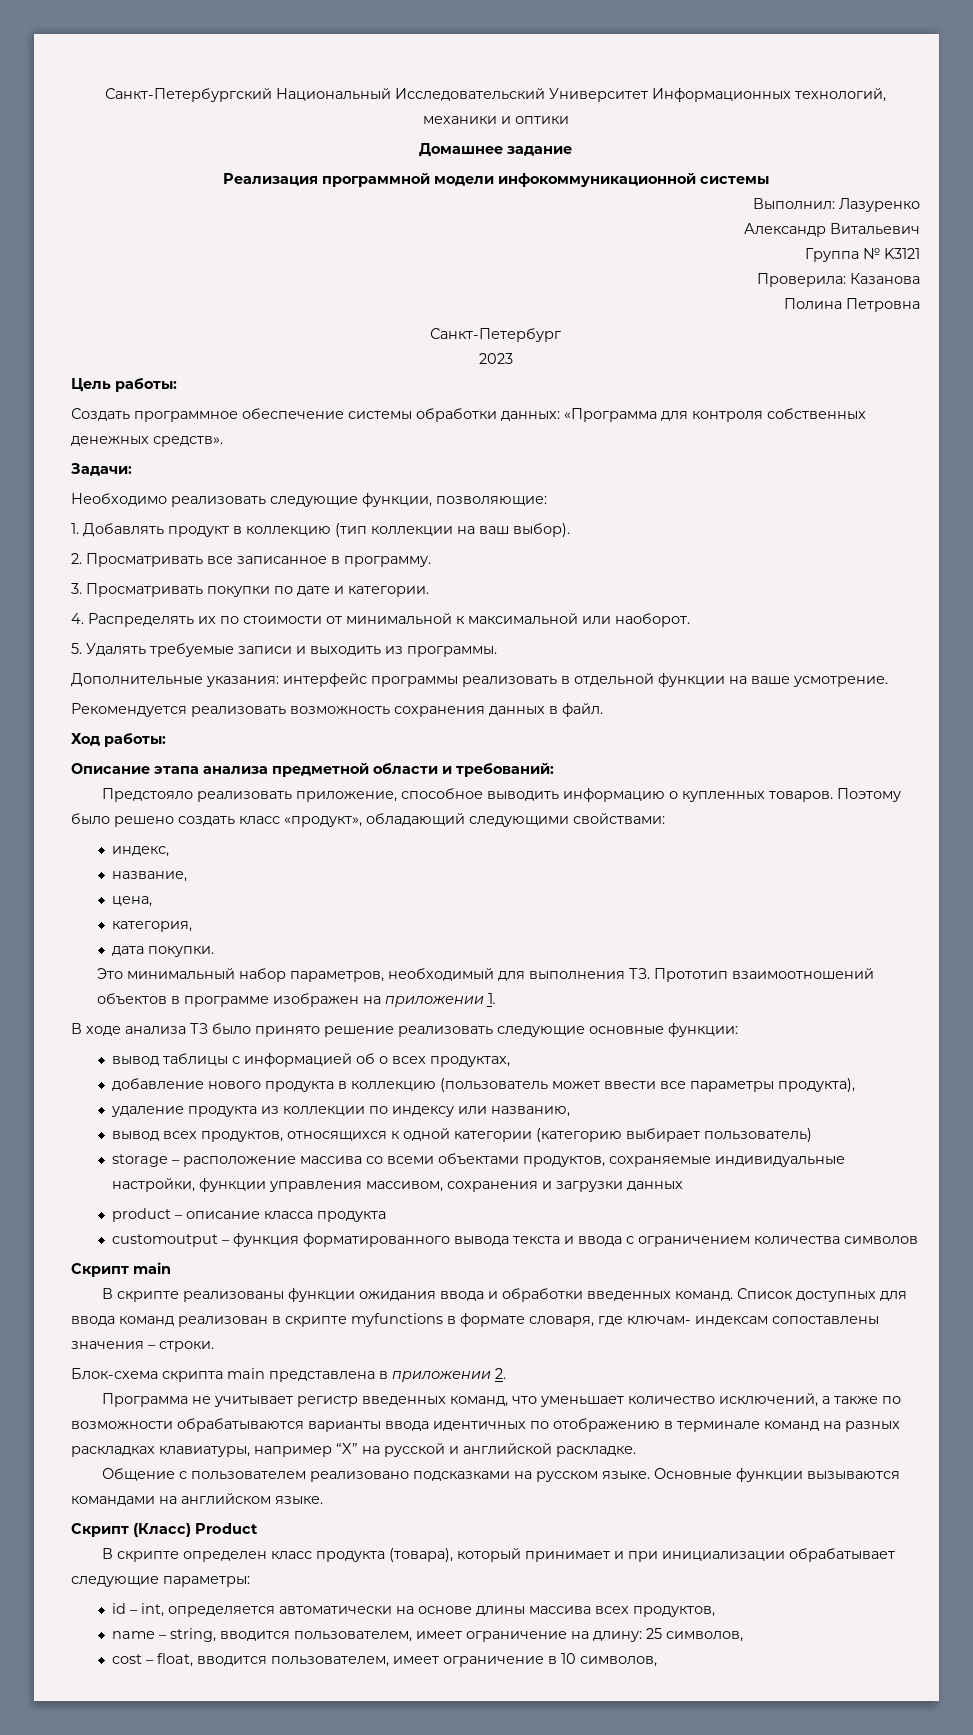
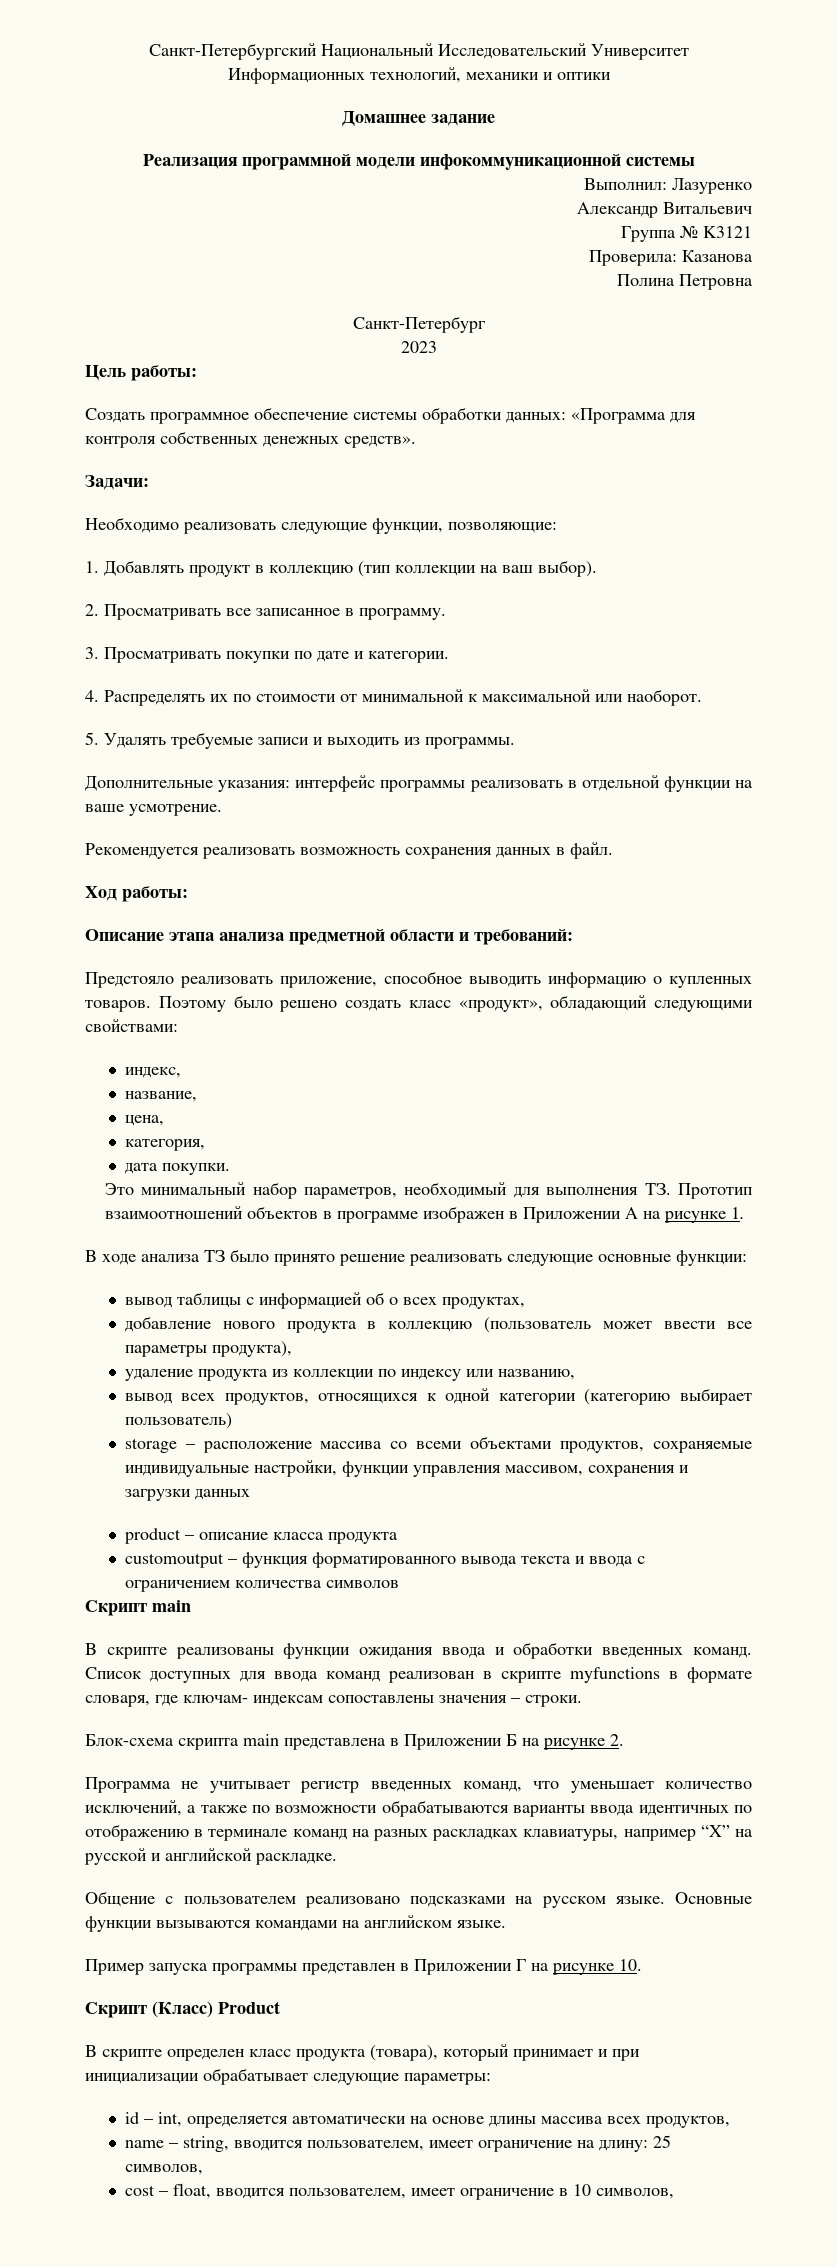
- Это минимальный набор параметров, необходимый для выполнения ТЗ. Прототип взаимоотношений объектов в программе изображен на приложении 1.
+ Это минимальный набор параметров, необходимый для выполнения ТЗ. Прототип взаимоотношений объектов в программе изображен в Приложении А на рисунке 1.
- Блок-схема скрипта main представлена в приложении 2.
+ Блок-схема скрипта main представлена в Приложении Б на рисунке 2.
+ Пример запуска программы представлен в Приложении Г на рисунке 10.

